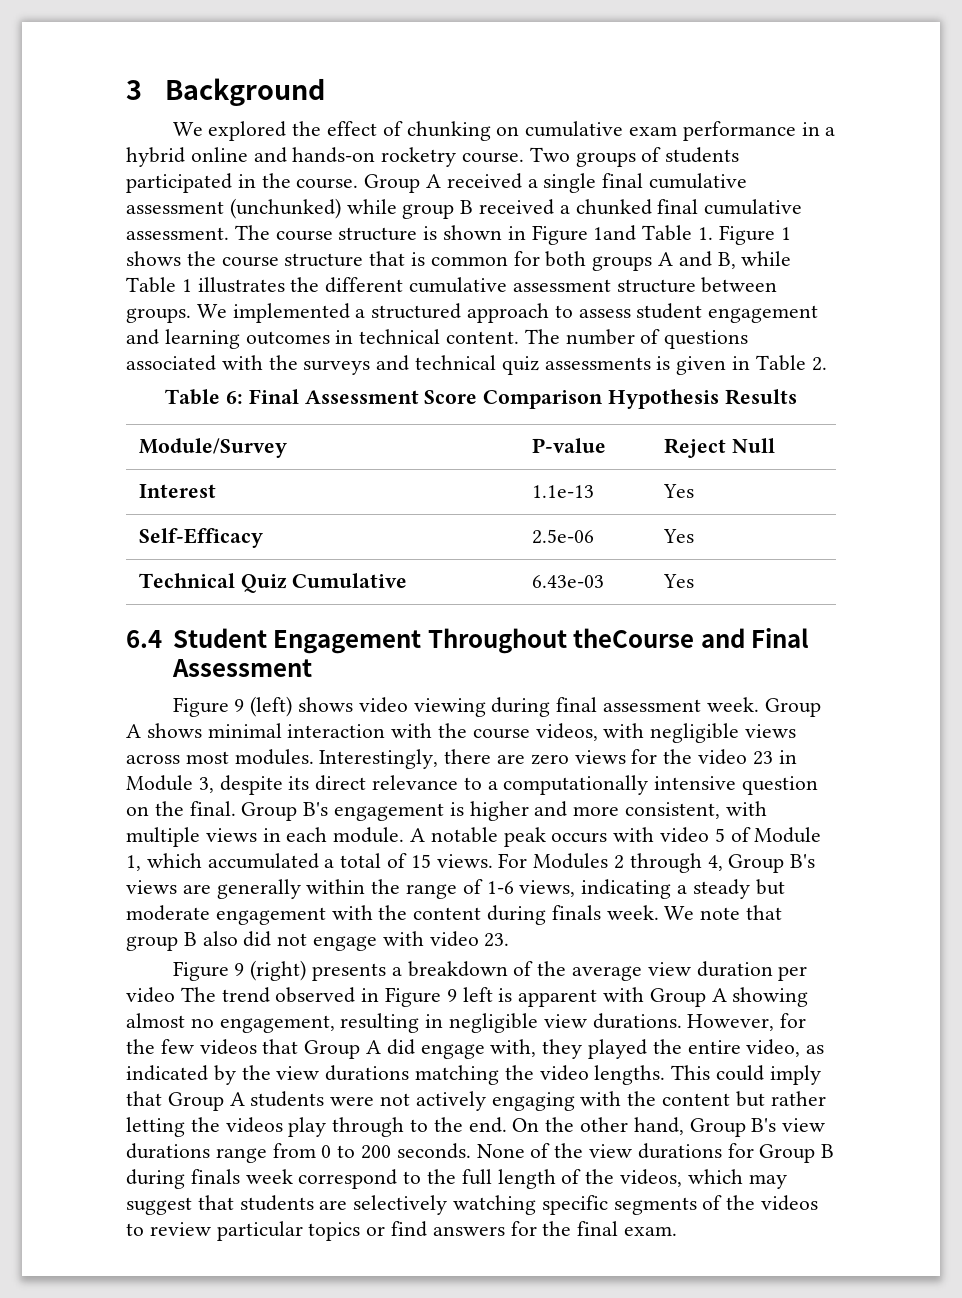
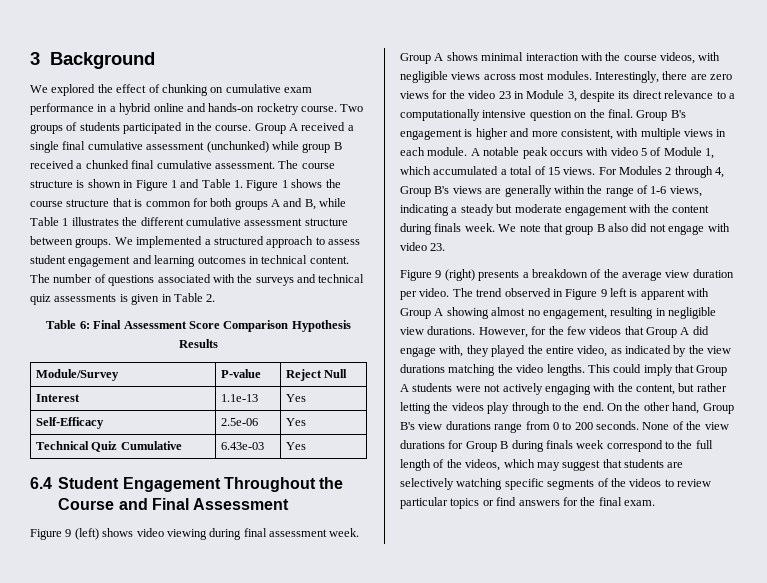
- The course structure is shown in Figure 1and Table 1. Figure 1 shows the course structure that is common for both groups A and B, while Table 1 illustrates the different cumulative assessment structure between groups.
+ The course structure is shown in Figure 1 and Table 1. Figure 1 shows the course structure that is common for both groups A and B, while Table 1 illustrates the different cumulative assessment structure between groups.
- 6.4 Student Engagement Throughout theCourse and Final Assessment
+ 6.4 Student Engagement Throughout the Course and Final Assessment
- Figure 9 (right) presents a breakdown of the average view duration per video The trend observed in Figure 9 left is apparent with Group A showing almost no engagement, resulting in negligible view durations.
+ Figure 9 (right) presents a breakdown of the average view duration per video. The trend observed in Figure 9 left is apparent with Group A showing almost no engagement, resulting in negligible view durations.
- This could imply that Group A students were not actively engaging with the content but rather letting the videos play through to the end.
+ This could imply that Group A students were not actively engaging with the content, but rather letting the videos play through to the end.

